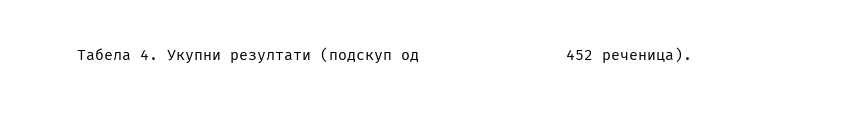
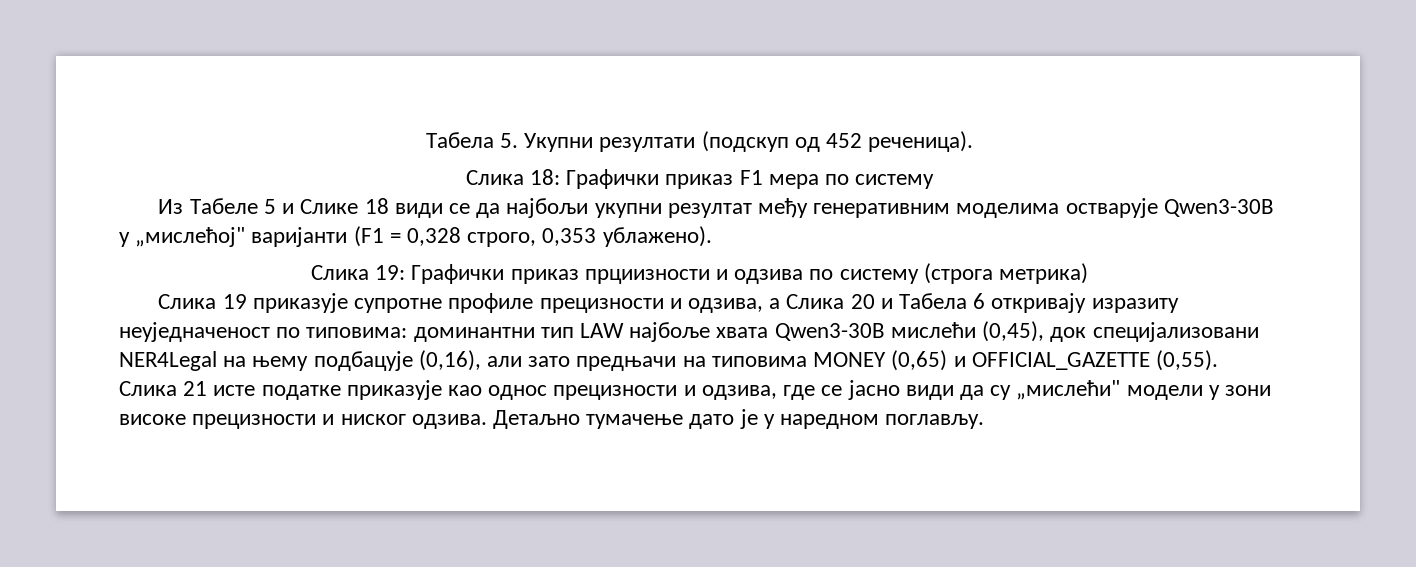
- Табела 4. Укупни резултати (подскуп од 452 реченица).
+ Табела 5. Укупни резултати (подскуп од 452 реченица).
+ Слика 18: Графички приказ F1 мера по систему
+ Из Табеле 5 и Слике 18 види се да најбољи укупни резултат међу генеративним моделима остварује Qwen3-30B у „мислећој" варијанти (F1 = 0,328 строго, 0,353 ублажено).
+ Слика 19: Графички приказ прциизности и одзива по систему (строга метрика)
+ Слика 19 приказује супротне профиле прецизности и одзива, а Слика 20 и Табела 6 откривају изразиту неуједначеност по типовима: доминантни тип LAW најбоље хвата Qwen3-30B мислећи (0,45), док специјализовани NER4Legal на њему подбацује (0,16), али зато предњачи на типовима MONEY (0,65) и OFFICIAL_GAZETTE (0,55). Слика 21 исте податке приказује као однос прецизности и одзива, где се јасно види да су „мислећи" модели у зони високе прецизности и ниског одзива. Детаљно тумачење дато је у наредном поглављу.

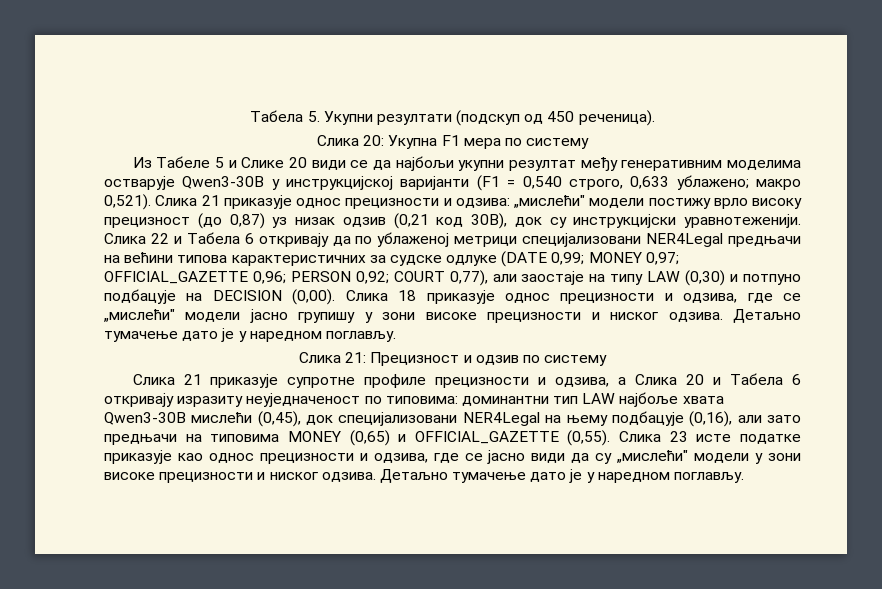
- Табела 5. Укупни резултати (подскуп од 452 реченица).
+ Табела 5. Укупни резултати (подскуп од 450 реченица).
- Слика 18: Графички приказ F1 мера по систему
+ Слика 20: Укупна F1 мера по систему
- Из Табеле 5 и Слике 18 види се да најбољи укупни резултат међу генеративним моделима остварује Qwen3-30B у „мислећој" варијанти (F1 = 0,328 строго, 0,353 ублажено).
- Слика 19: Графички приказ прциизности и одзива по систему (строга метрика)
- Слика 19 приказује супротне профиле прецизности и одзива, а Слика 20 и Табела 6 откривају изразиту неуједначеност по типовима:
+ Из Табеле 5 и Слике 20 види се да најбољи укупни резултат међу генеративним моделима остварује Qwen3-30B у инструкцијској варијанти (F1 = 0,540 строго, 0,633 ублажено; макро 0,521). Слика 21 приказује однос прецизности и одзива: „мислећи" модели постижу врло високу прецизност (до 0,87) уз низак одзив (0,21 код 30B), док су инструкцијски уравнотеженији. Слика 22 и Табела 6 откривају да по ублаженој метрици специјализовани NER4Legal предњачи на већини типова карактеристичних за судске одлуке (DATE 0,99; MONEY 0,97; OFFICIAL_GAZETTE 0,96; PERSON 0,92; COURT 0,77), али заостаје на типу LAW (0,30) и потпуно подбацује на DECISION (0,00). Слика 18 приказује однос прецизности и одзива, где се „мислећи" модели јасно групишу у зони високе прецизности и ниског одзива. Детаљно тумачење дато је у наредном поглављу.
+ Слика 21: Прецизност и одзив по систему
+ Слика 21 приказује супротне профиле прецизности и одзива, а Слика 20 и Табела 6 откривају изразиту неуједначеност по типовима:
- Слика 21 исте податке приказује као однос прецизности и одзива, где се јасно види да су „мислећи" модели у зони високе прецизности и ниског одзива.
+ Слика 23 исте податке приказује као однос прецизности и одзива, где се јасно види да су „мислећи" модели у зони високе прецизности и ниског одзива.

